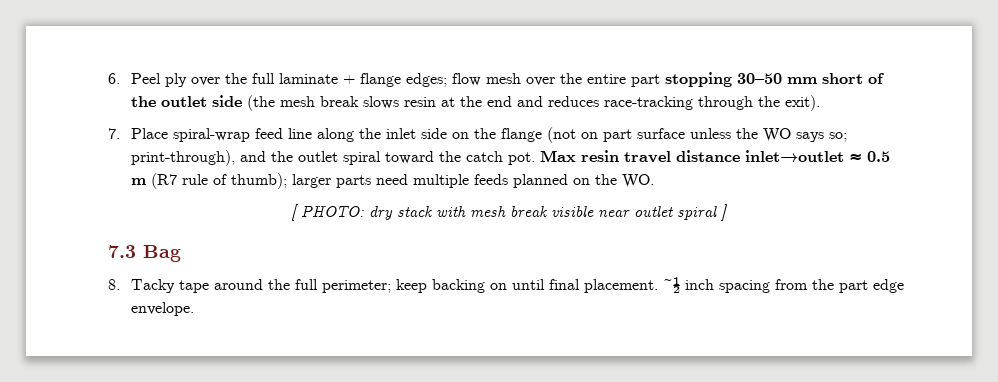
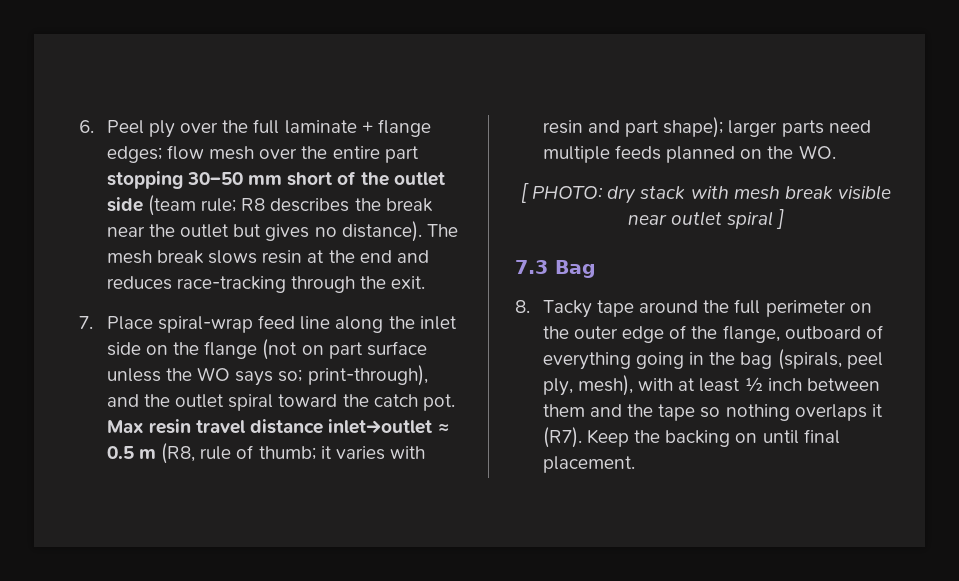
- 6. Peel ply over the full laminate + flange edges; flow mesh over the entire part stopping 30–50 mm short of the outlet side (the mesh break slows resin at the end and reduces race-tracking through the exit).
+ 6. Peel ply over the full laminate + flange edges; flow mesh over the entire part stopping 30–50 mm short of the outlet side (team rule; R8 describes the break near the outlet but gives no distance). The mesh break slows resin at the end and reduces race-tracking through the exit.
- Max resin travel distance inlet→outlet ≈ 0.5 m (R7 rule of thumb); larger parts need multiple feeds planned on the WO.
+ Max resin travel distance inlet→outlet ≈ 0.5 m (R8, rule of thumb; it varies with resin and part shape); larger parts need multiple feeds planned on the WO.
- 8. Tacky tape around the full perimeter; keep backing on until final placement. ~½ inch spacing from the part edge envelope.
+ 8. Tacky tape around the full perimeter on the outer edge of the flange, outboard of everything going in the bag (spirals, peel ply, mesh), with at least ½ inch between them and the tape so nothing overlaps it (R7). Keep the backing on until final placement.

